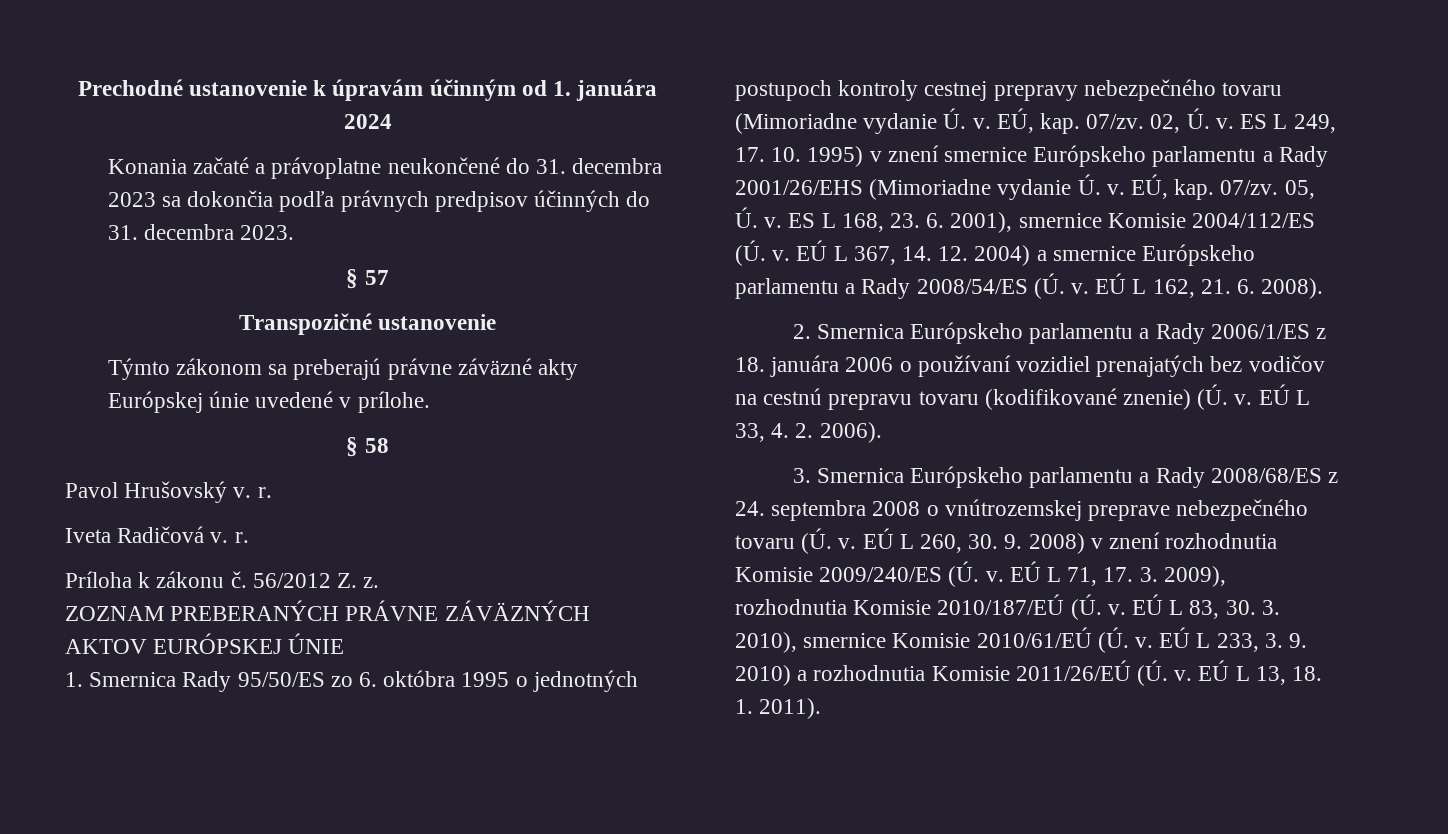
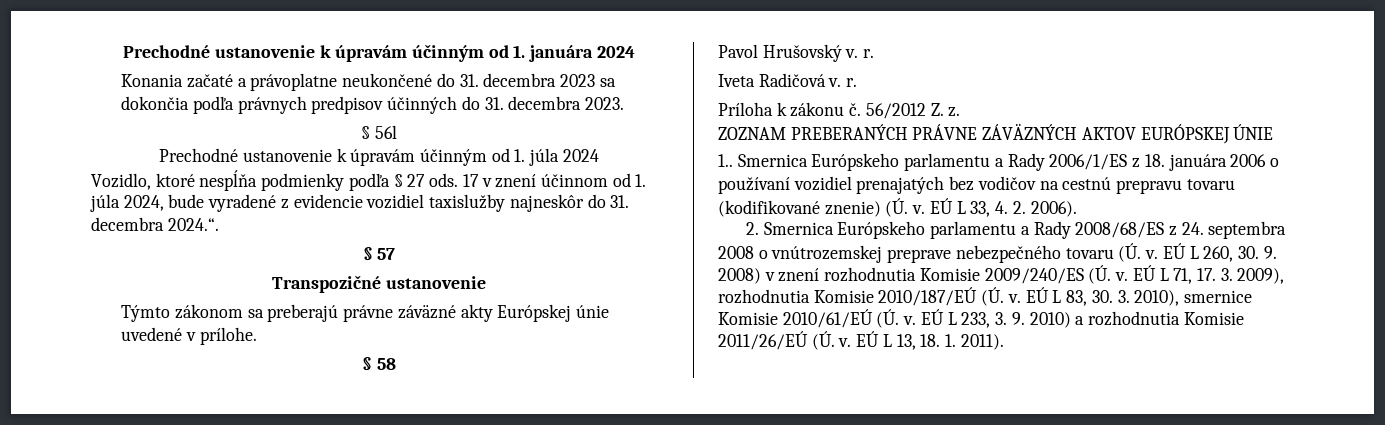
+ § 56l
+ Prechodné ustanovenie k úpravám účinným od 1. júla 2024
+ Vozidlo, ktoré nespĺňa podmienky podľa § 27 ods. 17 v znení účinnom od 1. júla 2024, bude vyradené z evidencie vozidiel taxislužby najneskôr do 31. decembra 2024.“.
- 1. Smernica Rady 95/50/ES zo 6. októbra 1995 o jednotných postupoch kontroly cestnej prepravy nebezpečného tovaru (Mimoriadne vydanie Ú. v. EÚ, kap. 07/zv. 02, Ú. v. ES L 249, 17. 10. 1995) v znení smernice Európskeho parlamentu a Rady 2001/26/EHS (Mimoriadne vydanie Ú. v. EÚ, kap. 07/zv. 05, Ú. v. ES L 168, 23. 6. 2001), smernice Komisie 2004/112/ES (Ú. v. EÚ L 367, 14. 12. 2004) a smernice Európskeho parlamentu a Rady 2008/54/ES (Ú. v. EÚ L 162, 21. 6. 2008).
- 2. Smernica Európskeho parlamentu a Rady 2006/1/ES z 18. januára 2006 o používaní vozidiel prenajatých bez vodičov na cestnú prepravu tovaru (kodifikované znenie) (Ú. v.
+ 1.. Smernica Európskeho parlamentu a Rady 2006/1/ES z 18. januára 2006 o používaní vozidiel prenajatých bez vodičov na cestnú prepravu tovaru (kodifikované znenie) (Ú. v.
- 3. Smernica Európskeho parlamentu a Rady 2008/68/ES z 24. septembra 2008 o vnútrozemskej preprave nebezpečného tovaru (Ú. v.
+ 2. Smernica Európskeho parlamentu a Rady 2008/68/ES z 24. septembra 2008 o vnútrozemskej preprave nebezpečného tovaru (Ú. v.

